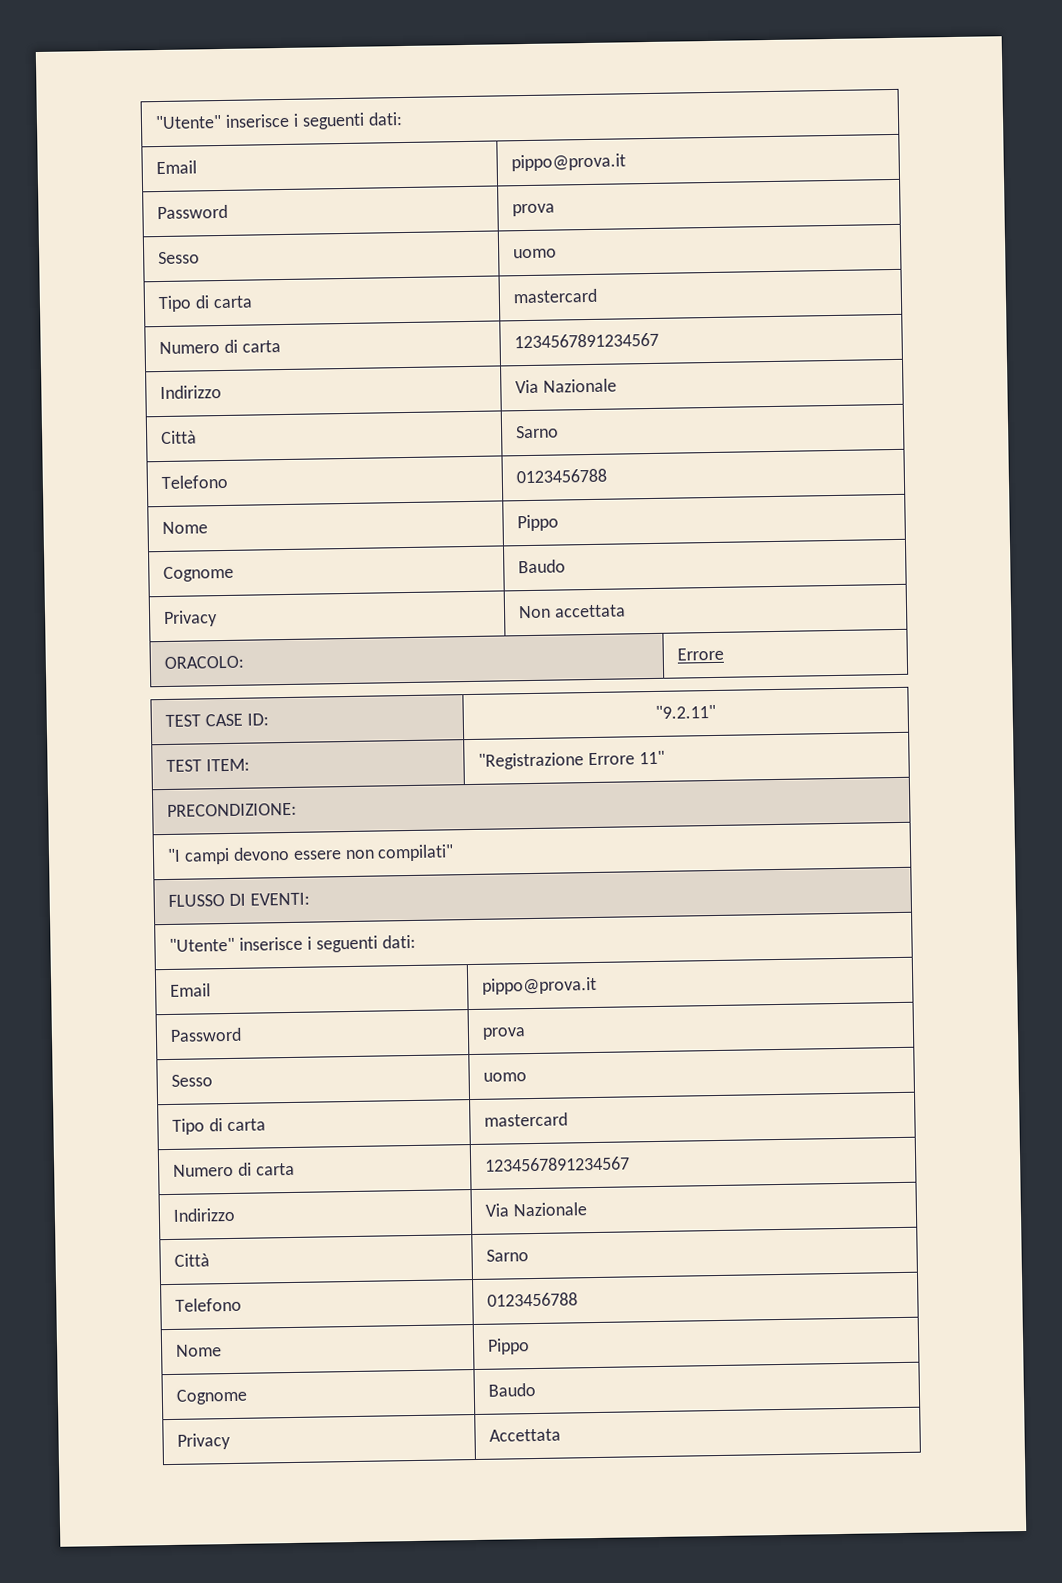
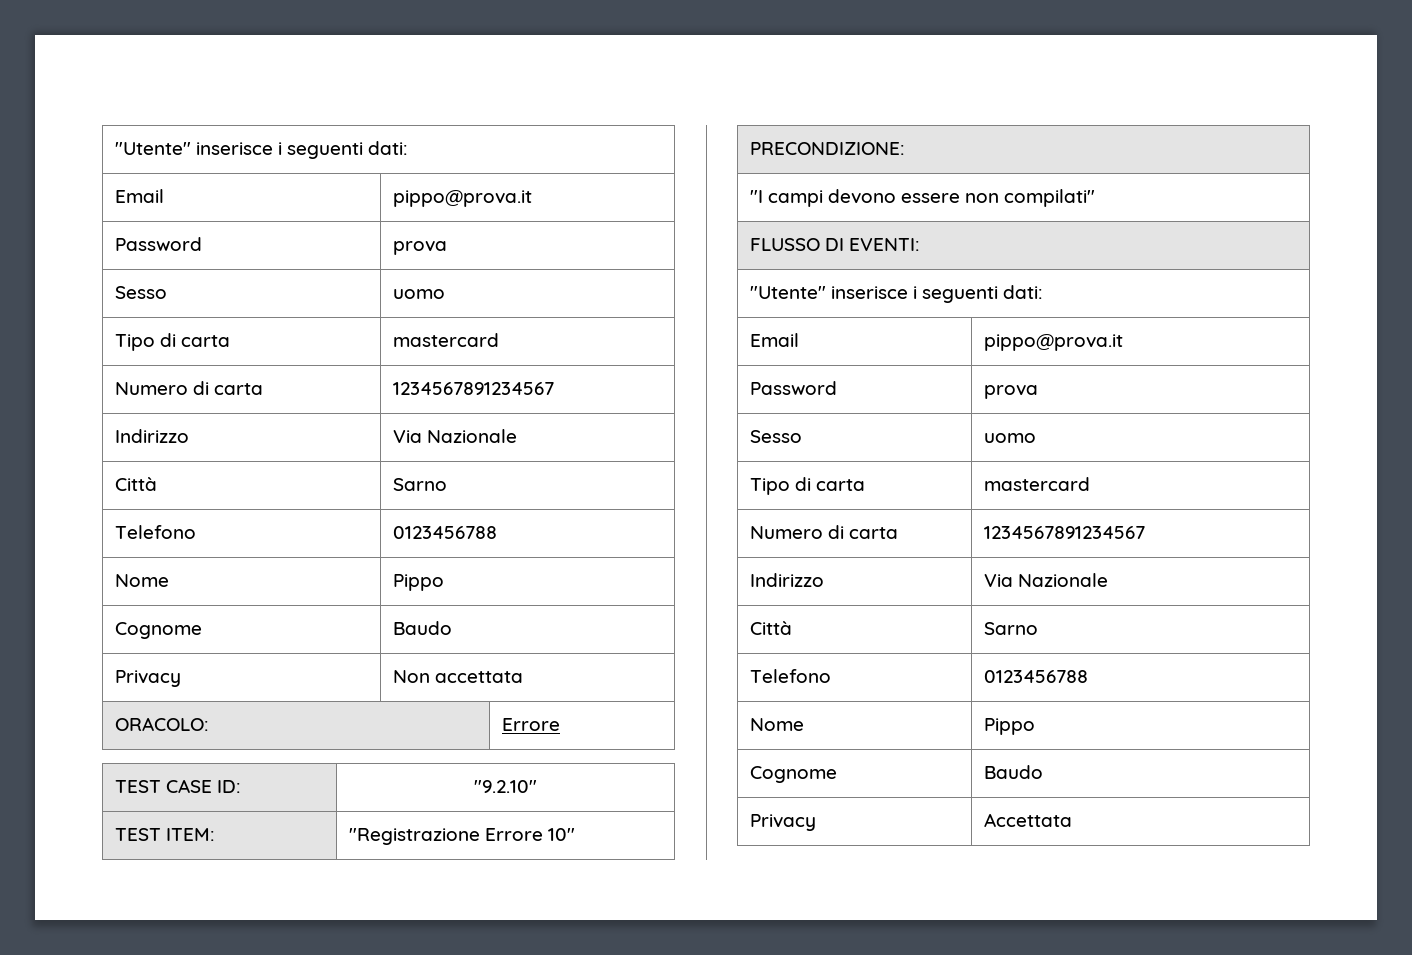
- TEST CASE ID: | "9.2.11"
+ TEST CASE ID: | "9.2.10"
- TEST ITEM: | "Registrazione Errore 11"
+ TEST ITEM: | "Registrazione Errore 10"

